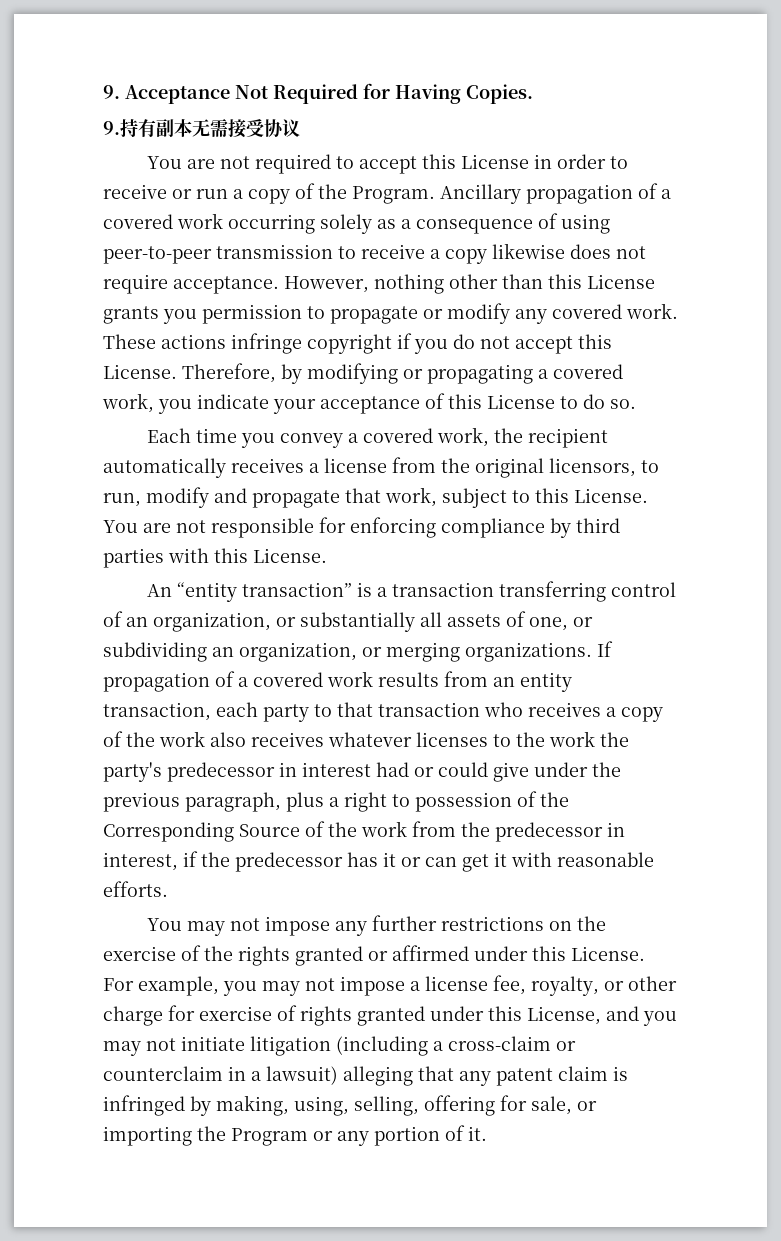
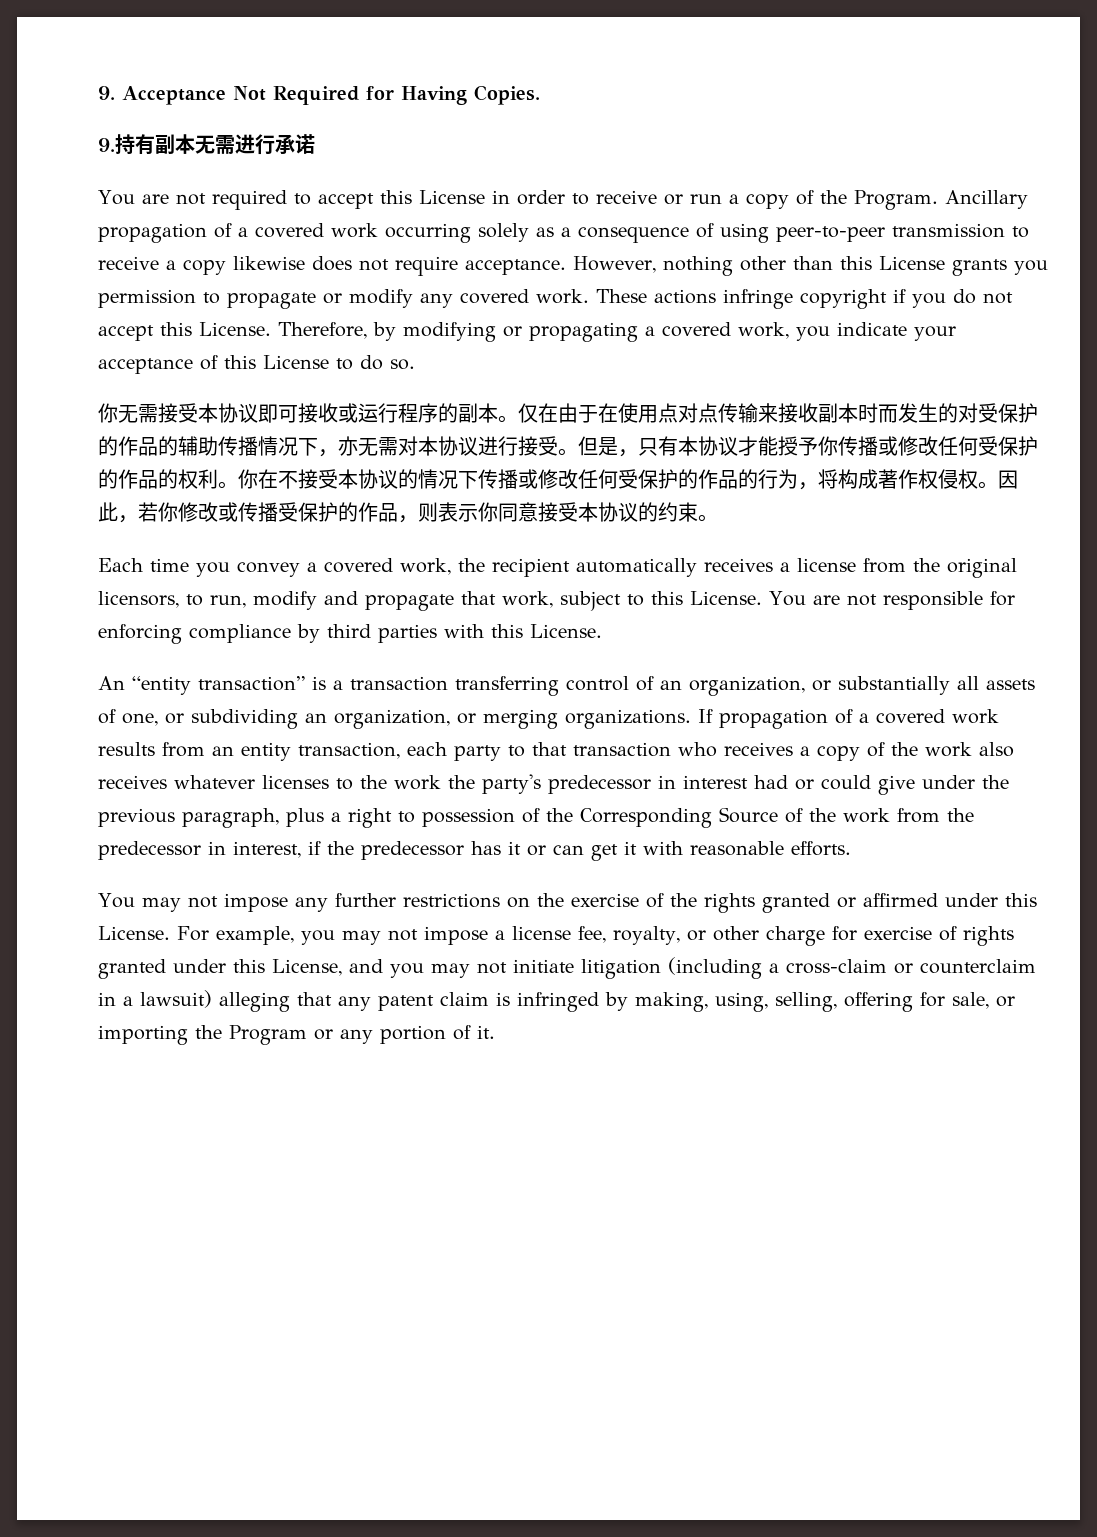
- 9.持有副本无需接受协议
+ 9.持有副本无需进行承诺
+ 你无需接受本协议即可接收或运行程序的副本。仅在由于在使用点对点传输来接收副本时而发生的对受保护的作品的辅助传播情况下，亦无需对本协议进行接受。但是，只有本协议才能授予你传播或修改任何受保护的作品的权利。你在不接受本协议的情况下传播或修改任何受保护的作品的行为，将构成著作权侵权。因此，若你修改或传播受保护的作品，则表示你同意接受本协议的约束。

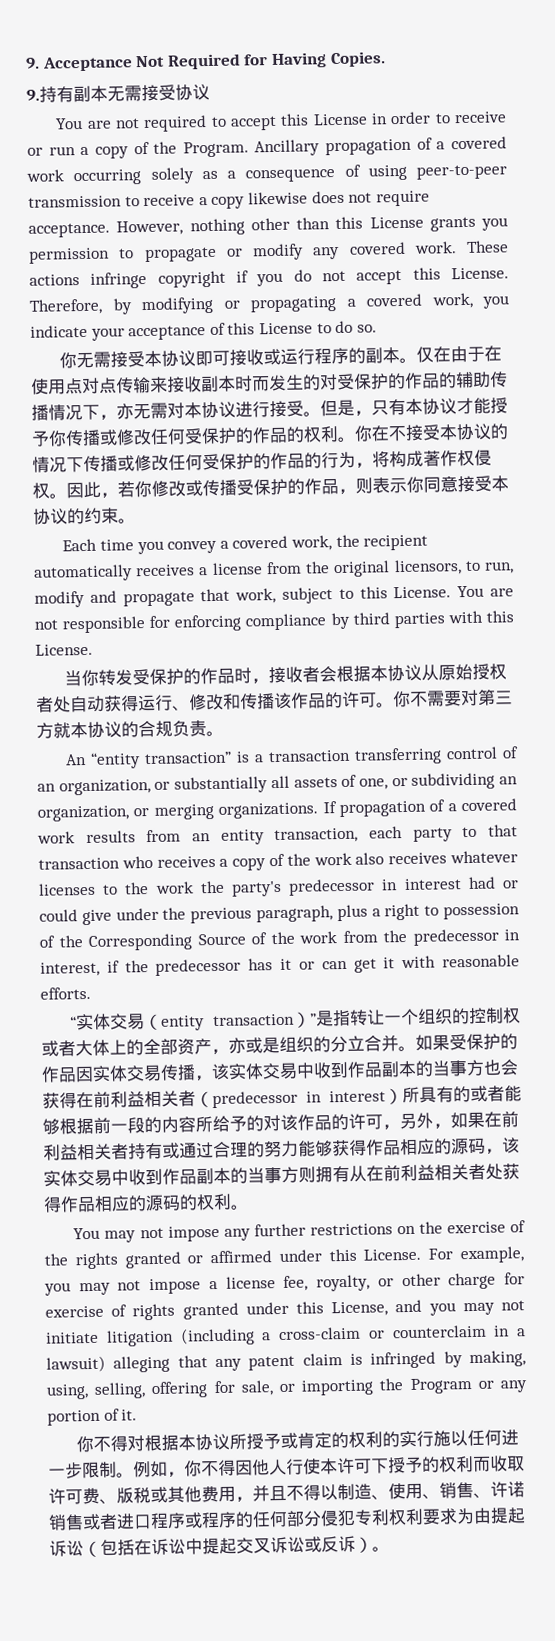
- 9.持有副本无需进行承诺
+ 9.持有副本无需接受协议
+ 当你转发受保护的作品时，接收者会根据本协议从原始授权者处自动获得运行、修改和传播该作品的许可。你不需要对第三方就本协议的合规负责。
+ “实体交易（entity transaction）”是指转让一个组织的控制权或者大体上的全部资产，亦或是组织的分立合并。如果受保护的作品因实体交易传播，该实体交易中收到作品副本的当事方也会获得在前利益相关者（predecessor in interest）所具有的或者能够根据前一段的内容所给予的对该作品的许可，另外，如果在前利益相关者持有或通过合理的努力能够获得作品相应的源码，该实体交易中收到作品副本的当事方则拥有从在前利益相关者处获得作品相应的源码的权利。
+ 你不得对根据本协议所授予或肯定的权利的实行施以任何进一步限制。例如，你不得因他人行使本许可下授予的权利而收取许可费、版税或其他费用，并且不得以制造、使用、销售、许诺销售或者进口程序或程序的任何部分侵犯专利权利要求为由提起诉讼（包括在诉讼中提起交叉诉讼或反诉）。

